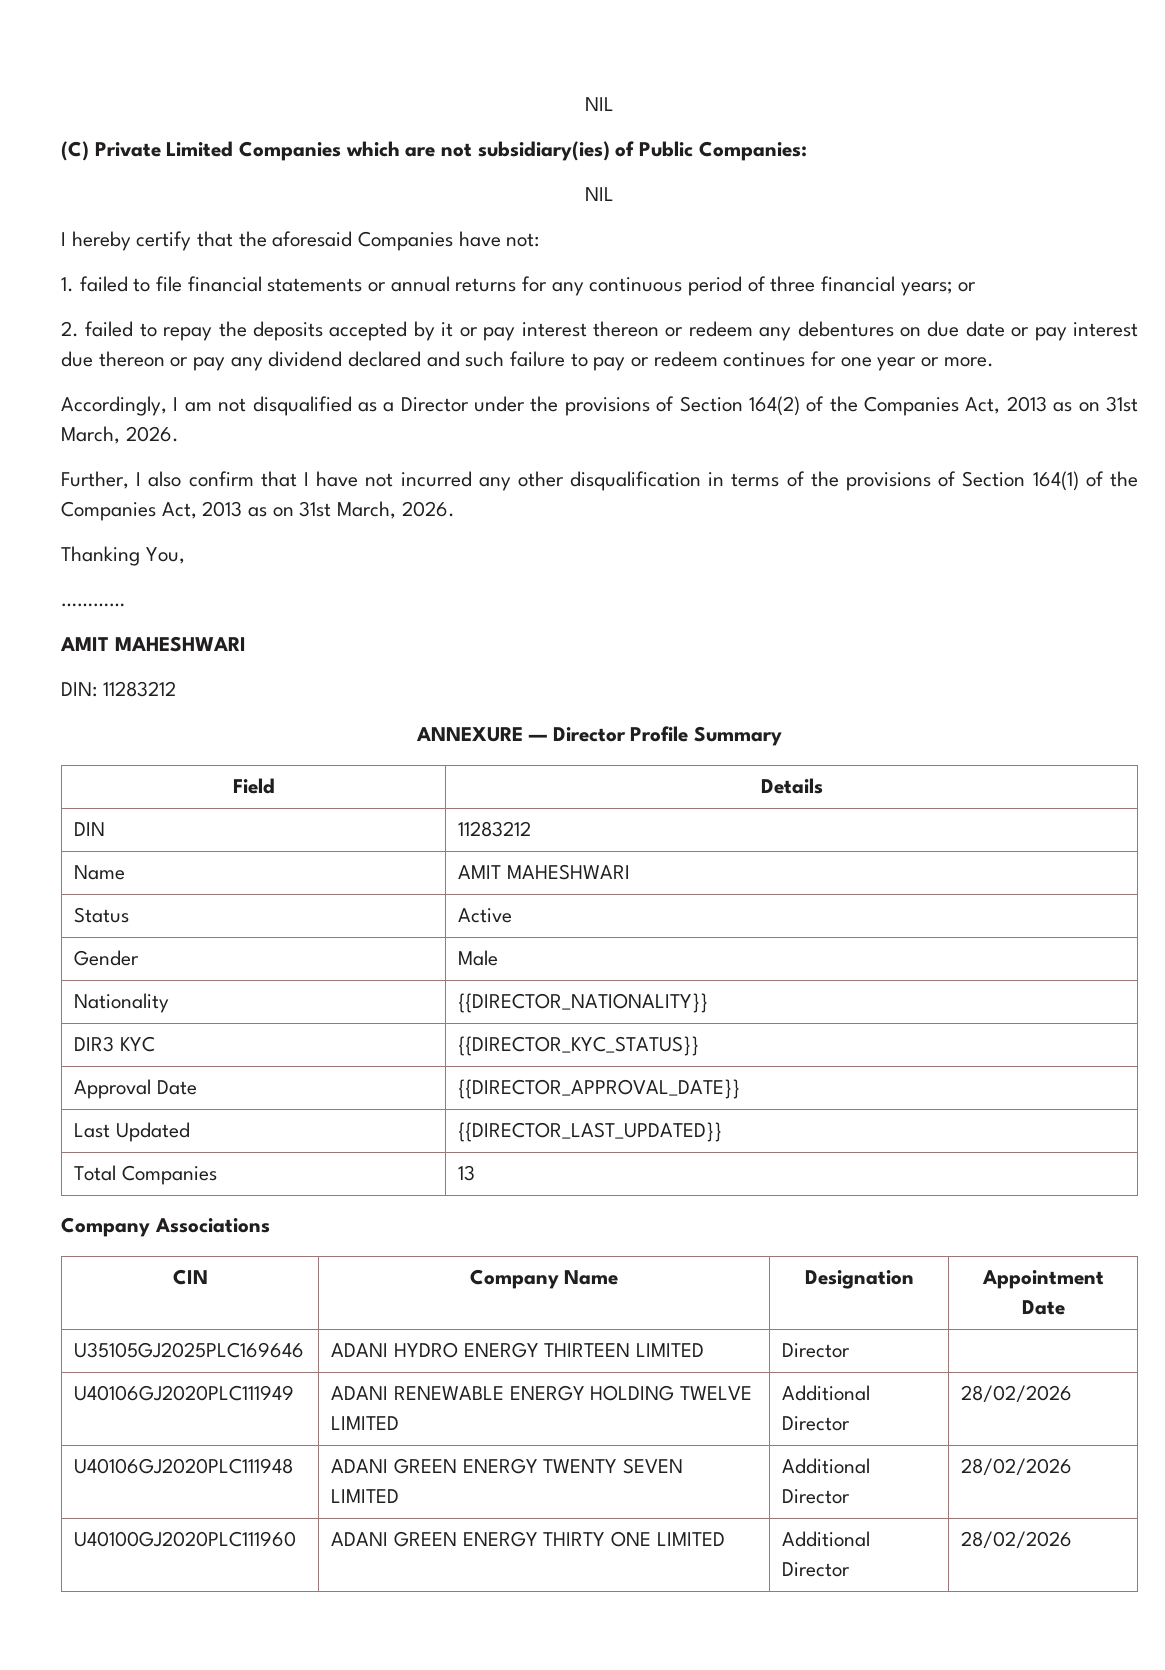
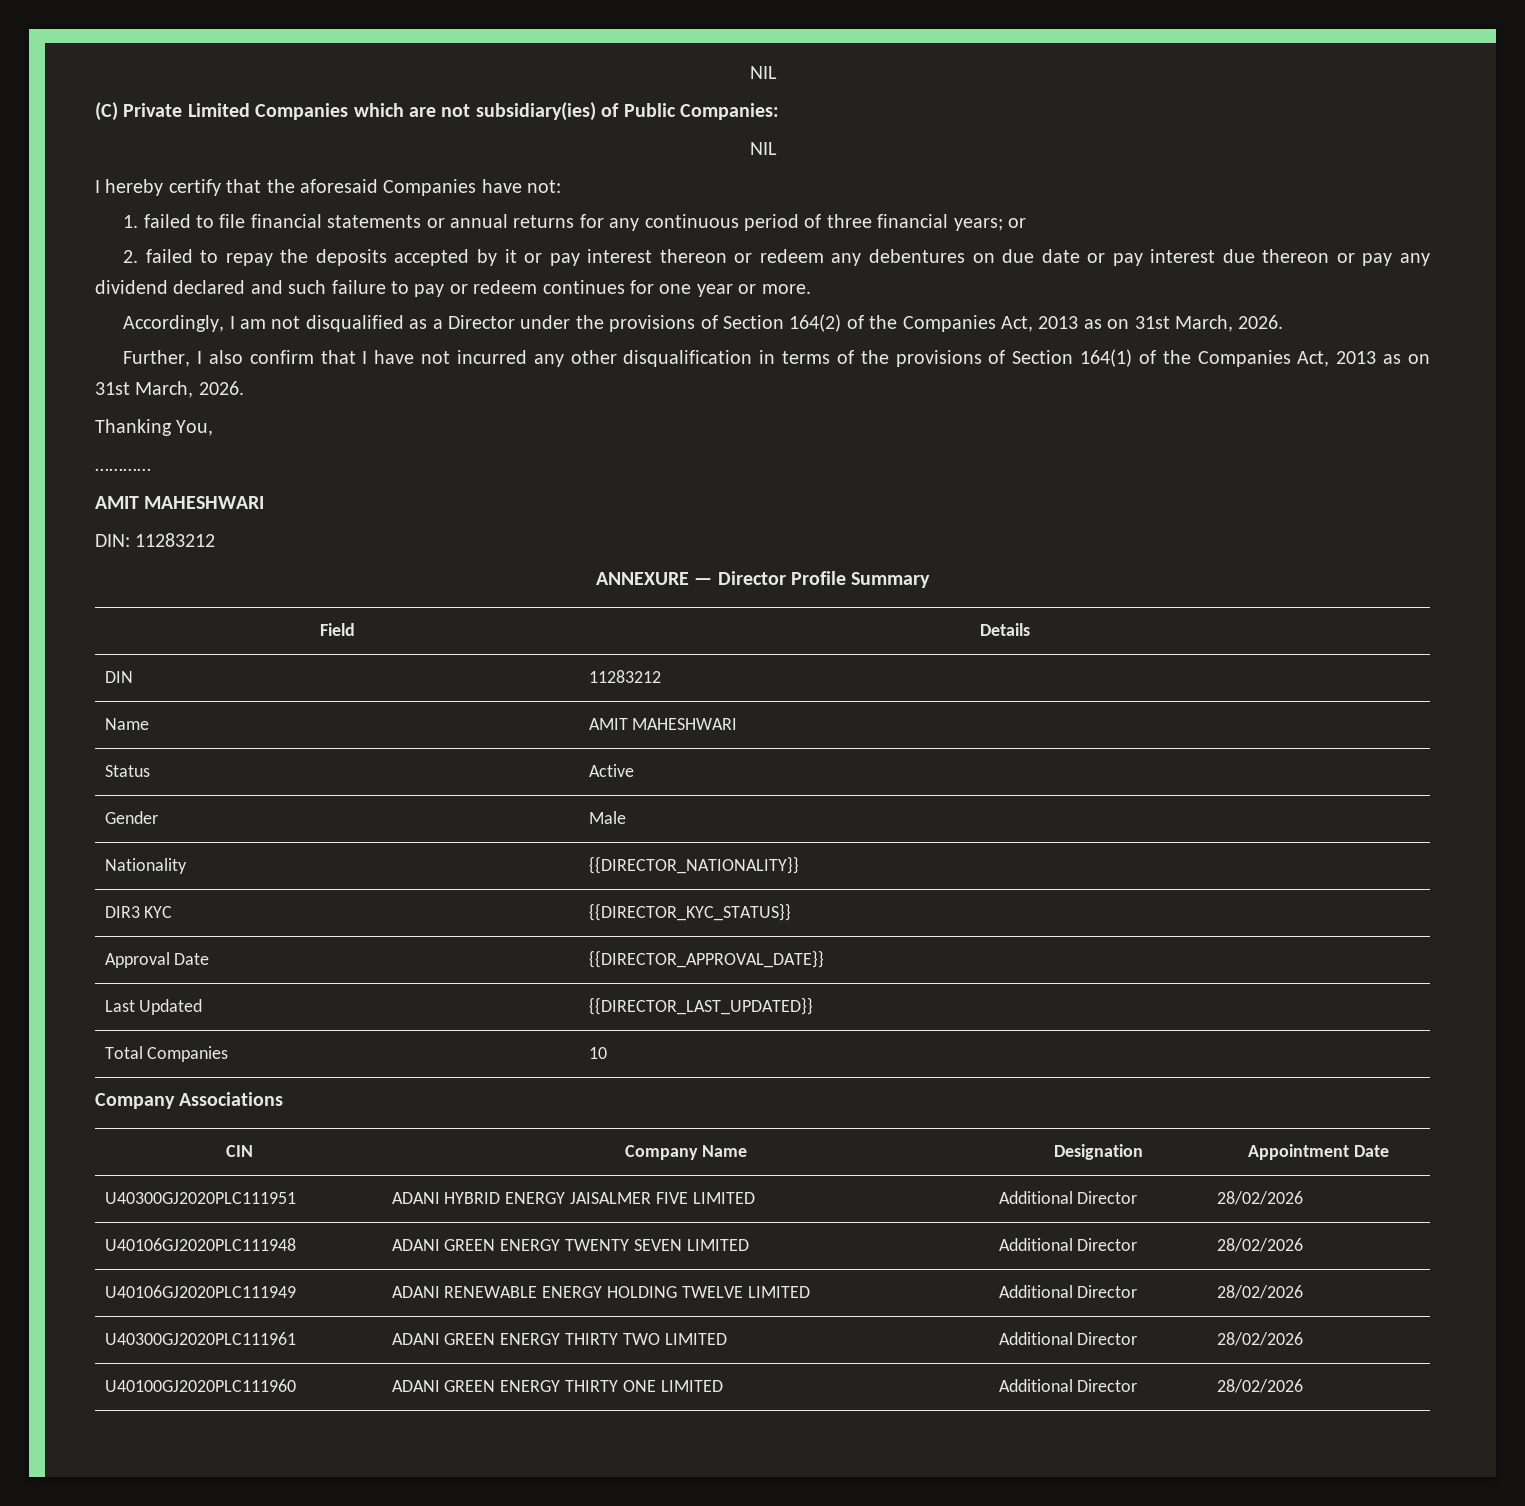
- Total Companies | 13
+ Total Companies | 10
- U35105GJ2025PLC169646 | ADANI HYDRO ENERGY THIRTEEN LIMITED | Director |
- U40106GJ2020PLC111949 | ADANI RENEWABLE ENERGY HOLDING TWELVE LIMITED | Additional Director | 28/02/2026
+ U40300GJ2020PLC111951 | ADANI HYBRID ENERGY JAISALMER FIVE LIMITED | Additional Director | 28/02/2026
+ U40106GJ2020PLC111949 | ADANI RENEWABLE ENERGY HOLDING TWELVE LIMITED | Additional Director | 28/02/2026
+ U40300GJ2020PLC111961 | ADANI GREEN ENERGY THIRTY TWO LIMITED | Additional Director | 28/02/2026

